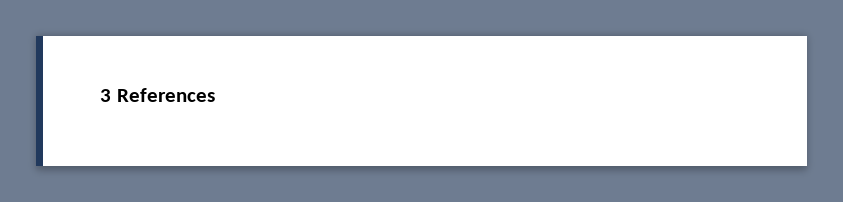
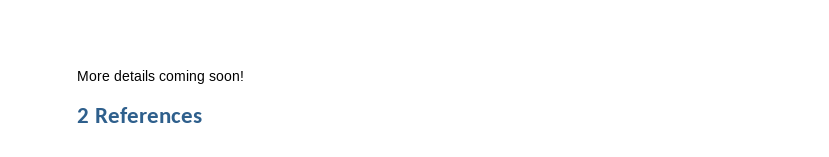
- 3 References
+ More details coming soon!
+ 2 References

